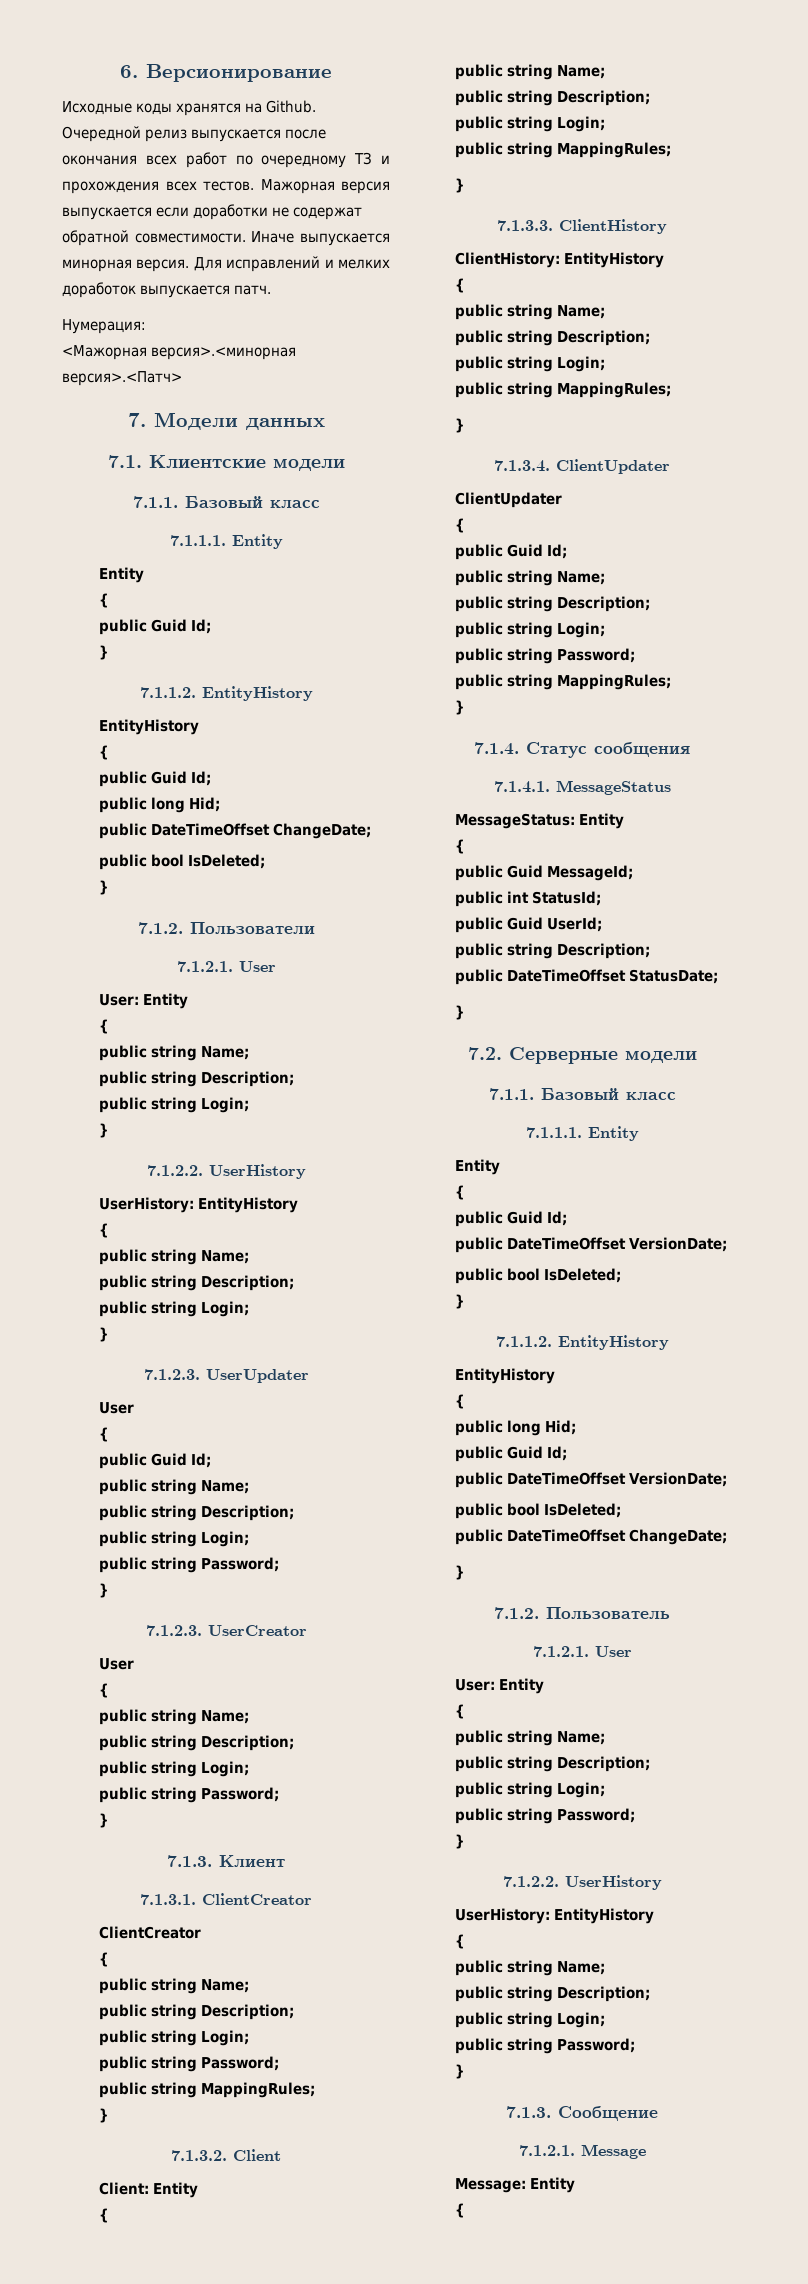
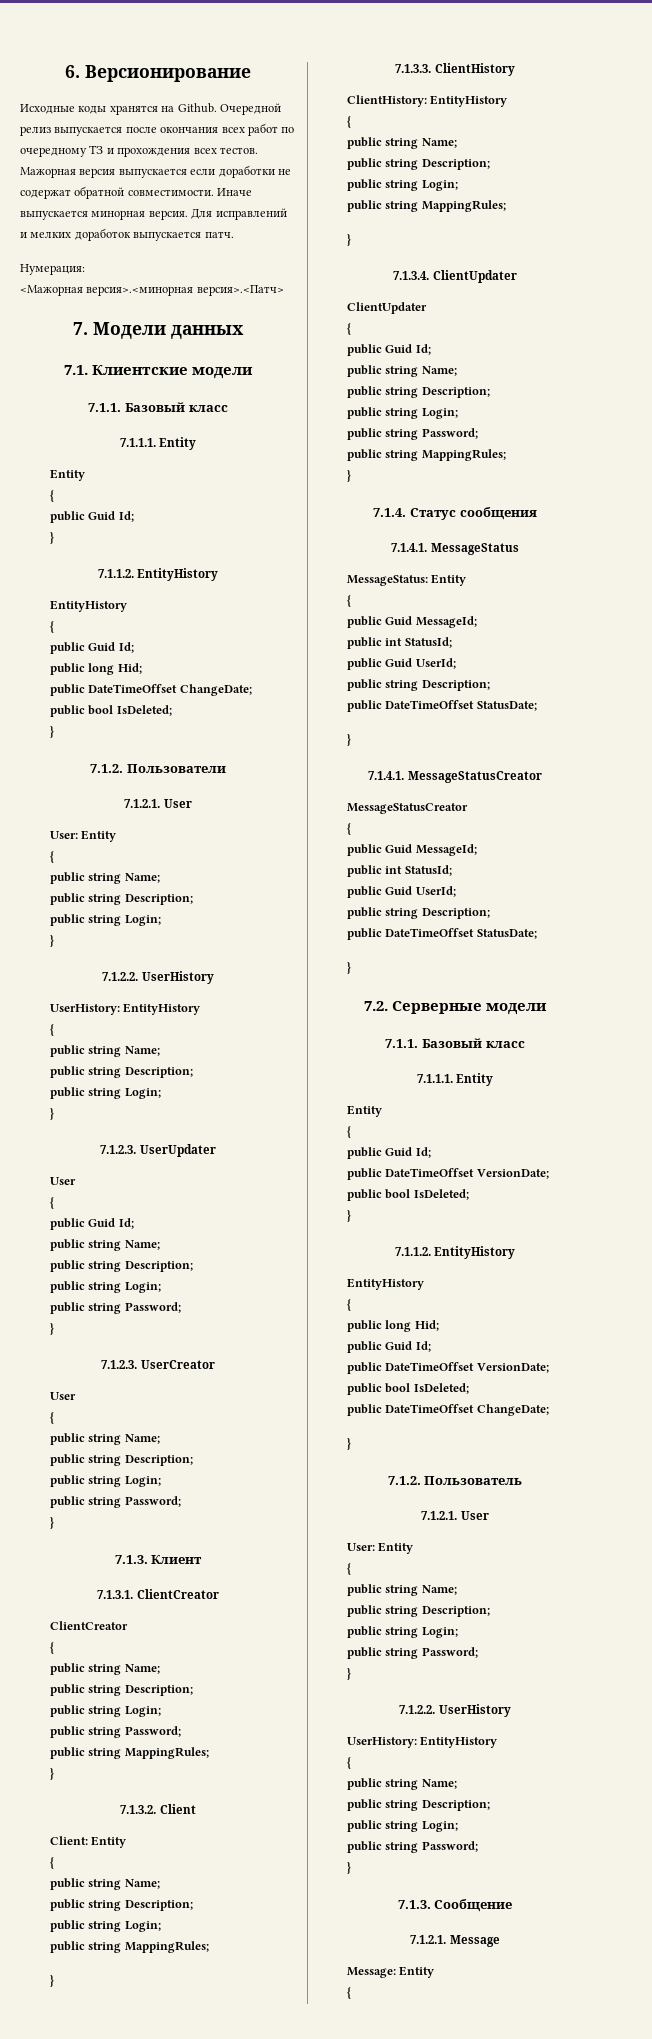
+ 7.1.4.1. MessageStatusCreator
+ MessageStatusCreator
+ {
+ public Guid MessageId;
+ public int StatusId;
+ public Guid UserId;
+ public string Description;
+ public DateTimeOffset StatusDate;
+ }

